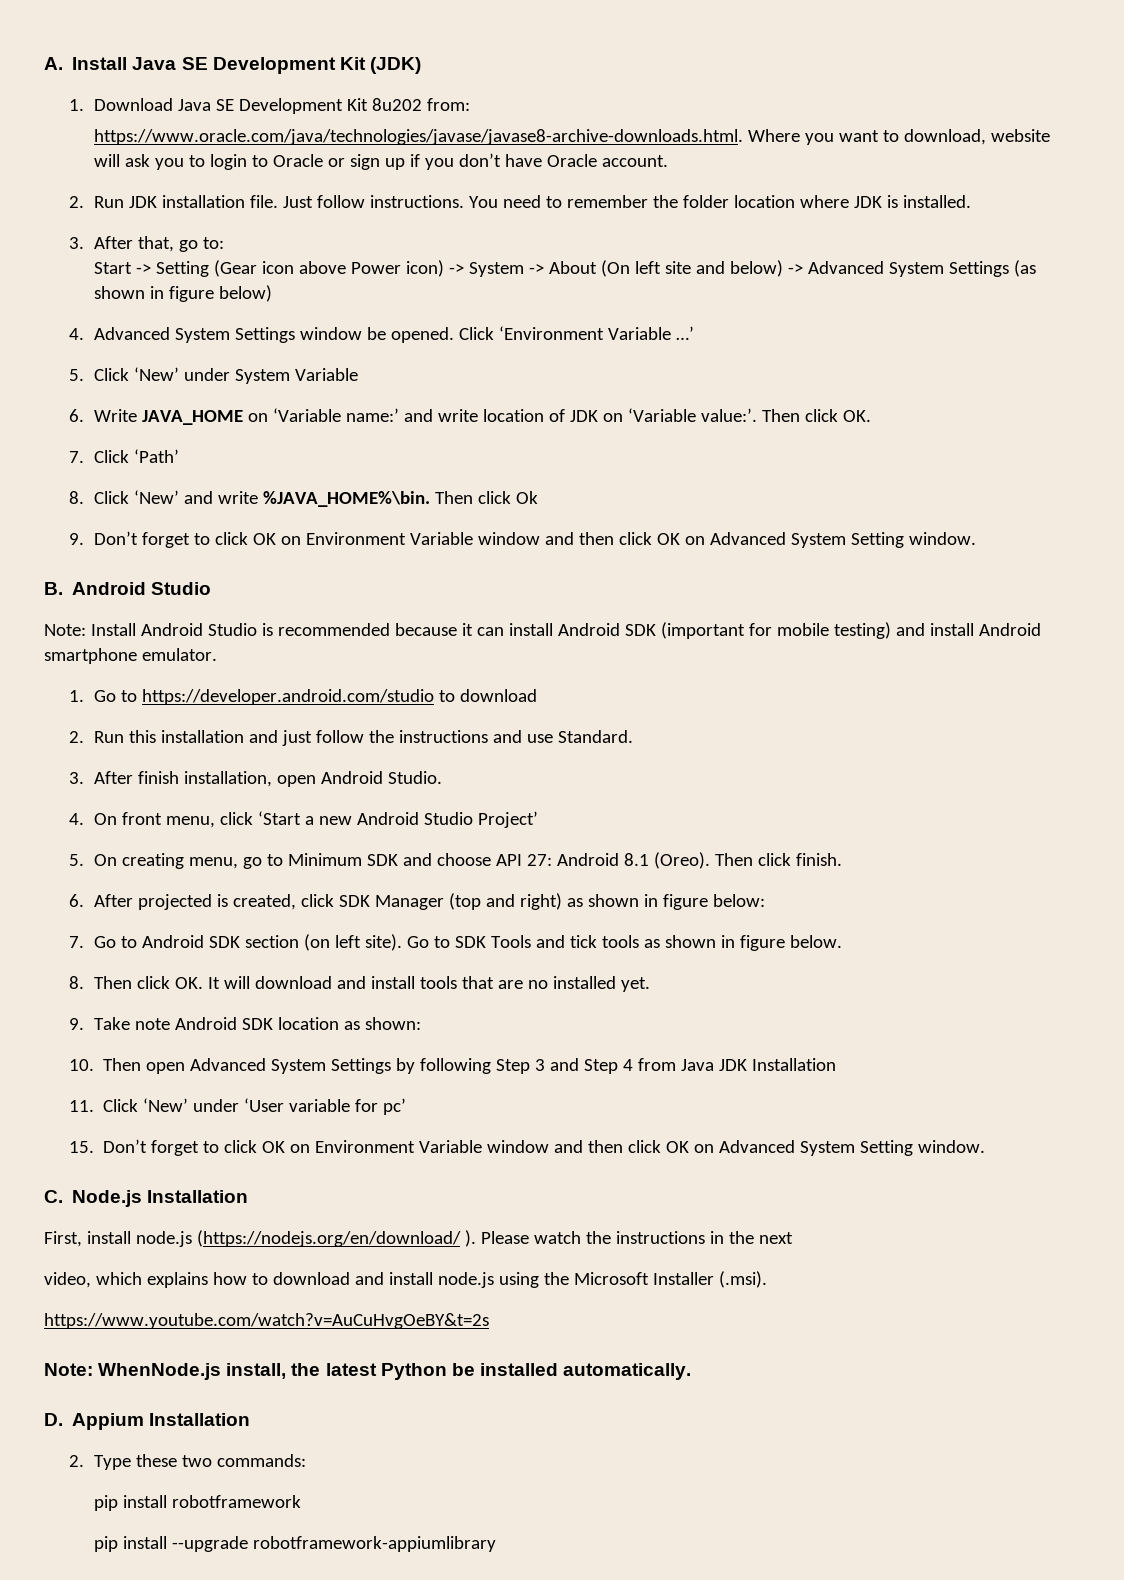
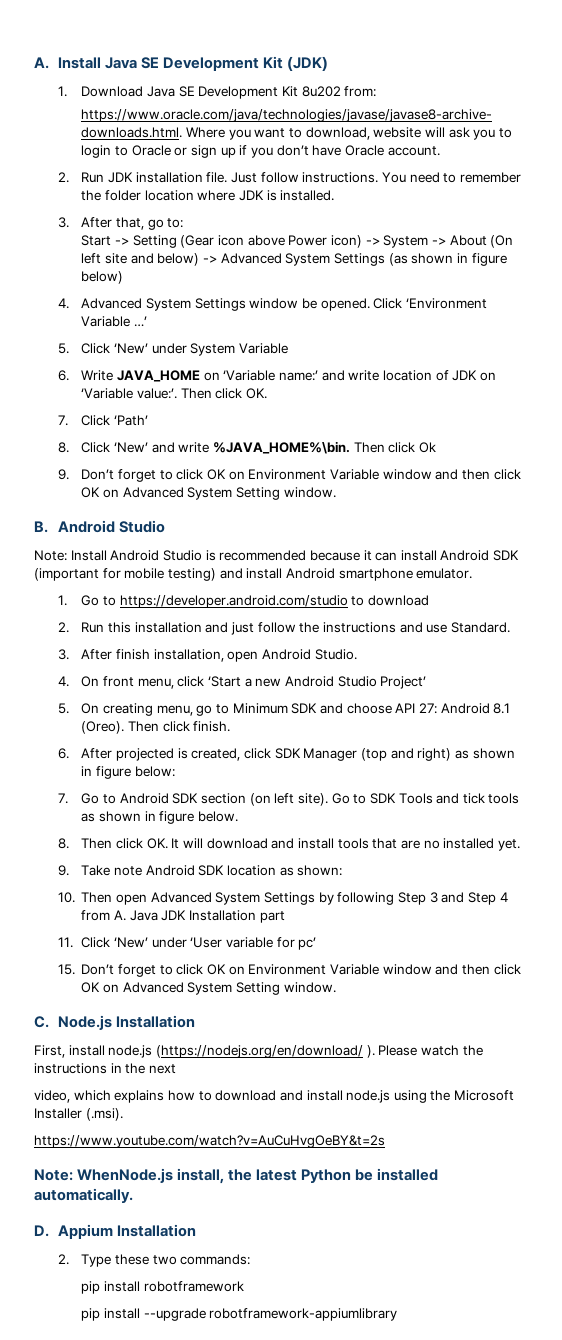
- 10. Then open Advanced System Settings by following Step 3 and Step 4 from Java JDK Installation
+ 10. Then open Advanced System Settings by following Step 3 and Step 4 from A. Java JDK Installation part

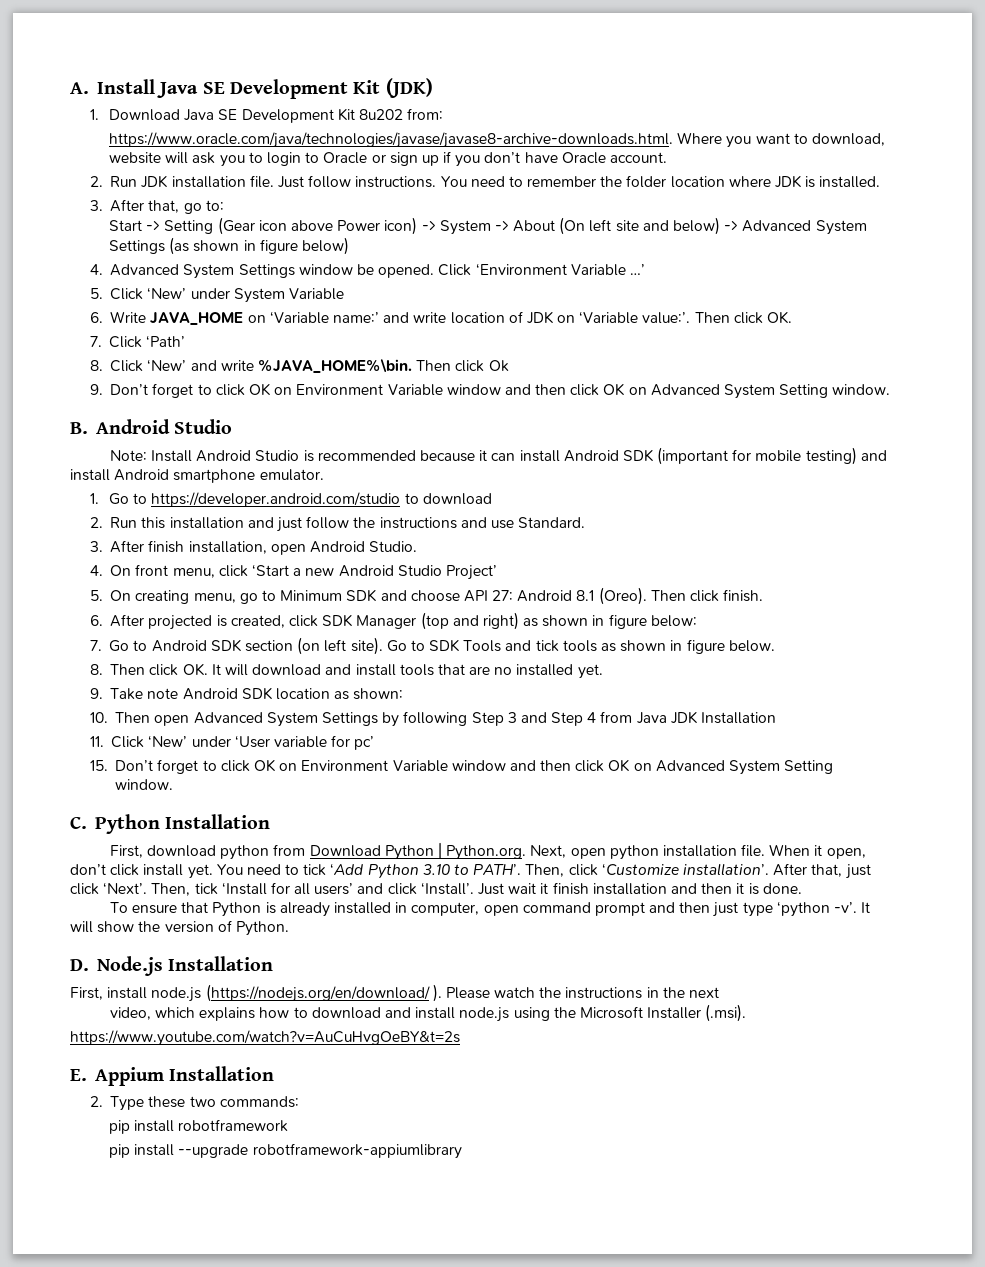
- 10. Then open Advanced System Settings by following Step 3 and Step 4 from A. Java JDK Installation part
+ 10. Then open Advanced System Settings by following Step 3 and Step 4 from Java JDK Installation
- C. Node.js Installation
+ C. Python Installation
+ First, download python from Download Python | Python.org. Next, open python installation file. When it open, don’t click install yet. You need to tick ‘Add Python 3.10 to PATH’. Then, click ‘Customize installation’. After that, just click ‘Next’. Then, tick ‘Install for all users’ and click ‘Install’. Just wait it finish installation and then it is done.
+ To ensure that Python is already installed in computer, open command prompt and then just type ‘python -v’. It will show the version of Python.
+ D. Node.js Installation
- Note: WhenNode.js install, the latest Python be installed automatically.
- D. Appium Installation
+ E. Appium Installation

